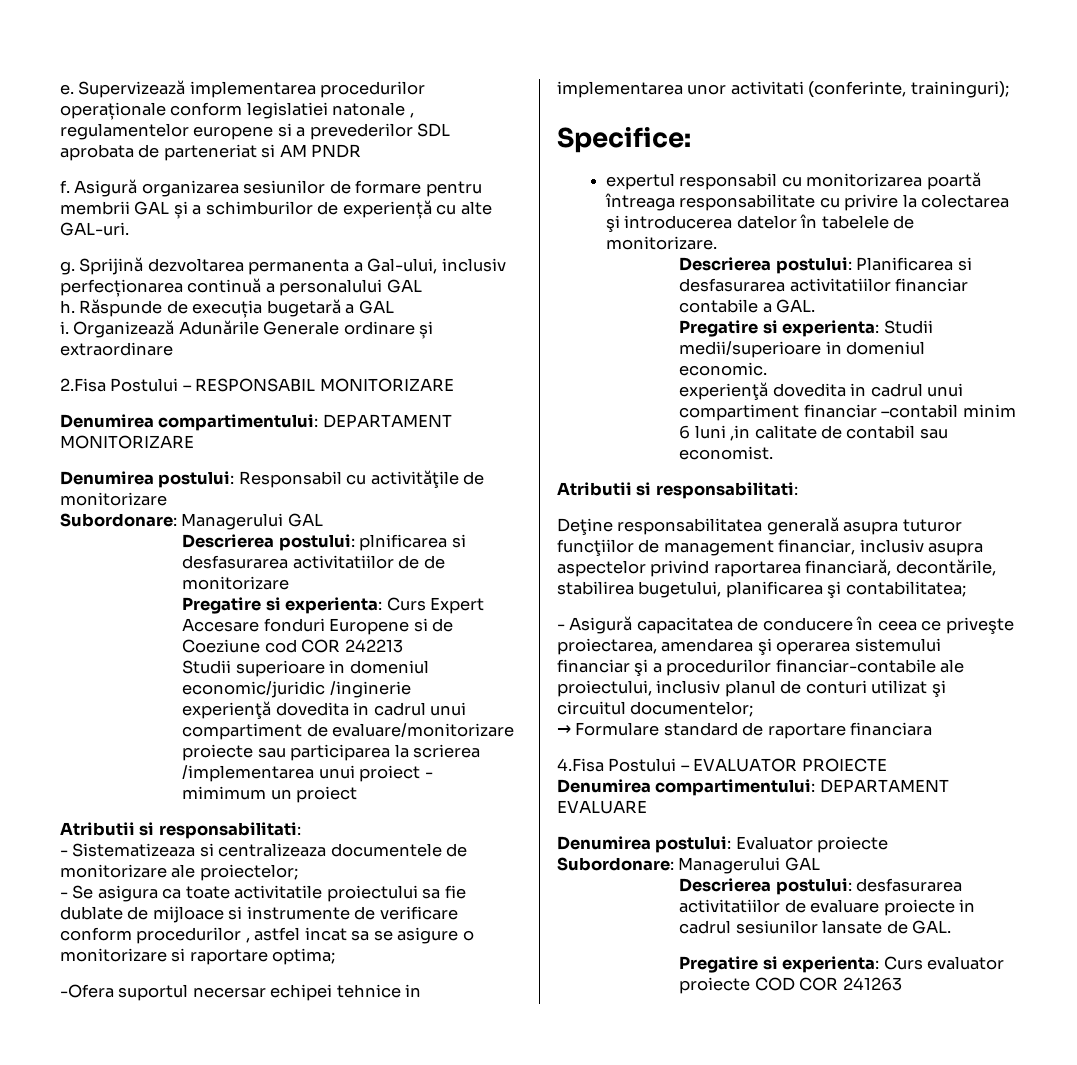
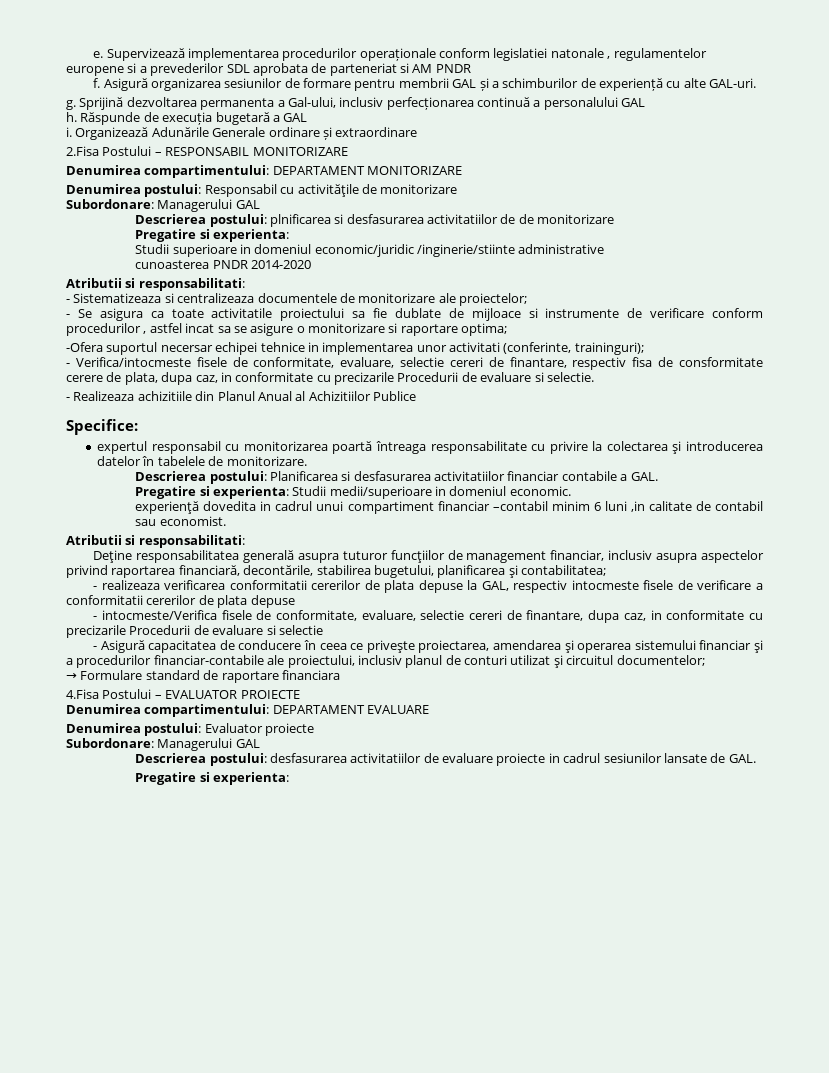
  Descrierea postului: plnificarea si desfasurarea activitatiilor de de monitorizare
- Pregatire si experienta: Curs Expert Accesare fonduri Europene si de Coeziune cod COR 242213
+ Pregatire si experienta:
- Studii superioare in domeniul economic/juridic /inginerie
- experienţă dovedita in cadrul unui compartiment de evaluare/monitorizare proiecte sau participarea la scrierea /implementarea unui proiect - mimimum un proiect
+ Studii superioare in domeniul economic/juridic /inginerie/stiinte administrative
+ cunoasterea PNDR 2014-2020
+ - Verifica/intocmeste fisele de conformitate, evaluare, selectie cereri de finantare, respectiv fisa de consformitate cerere de plata, dupa caz, in conformitate cu precizarile Procedurii de evaluare si selectie.
+ - Realizeaza achizitiile din Planul Anual al Achizitiilor Publice
+ - realizeaza verificarea conformitatii cererilor de plata depuse la GAL, respectiv intocmeste fisele de verificare a conformitatii cererilor de plata depuse
+ - intocmeste/Verifica fisele de conformitate, evaluare, selectie cereri de finantare, dupa caz, in conformitate cu precizarile Procedurii de evaluare si selectie
  Descrierea postului: desfasurarea activitatiilor de evaluare proiecte in cadrul sesiunilor lansate de GAL.
- Pregatire si experienta: Curs evaluator proiecte COD COR 241263
+ Pregatire si experienta:

